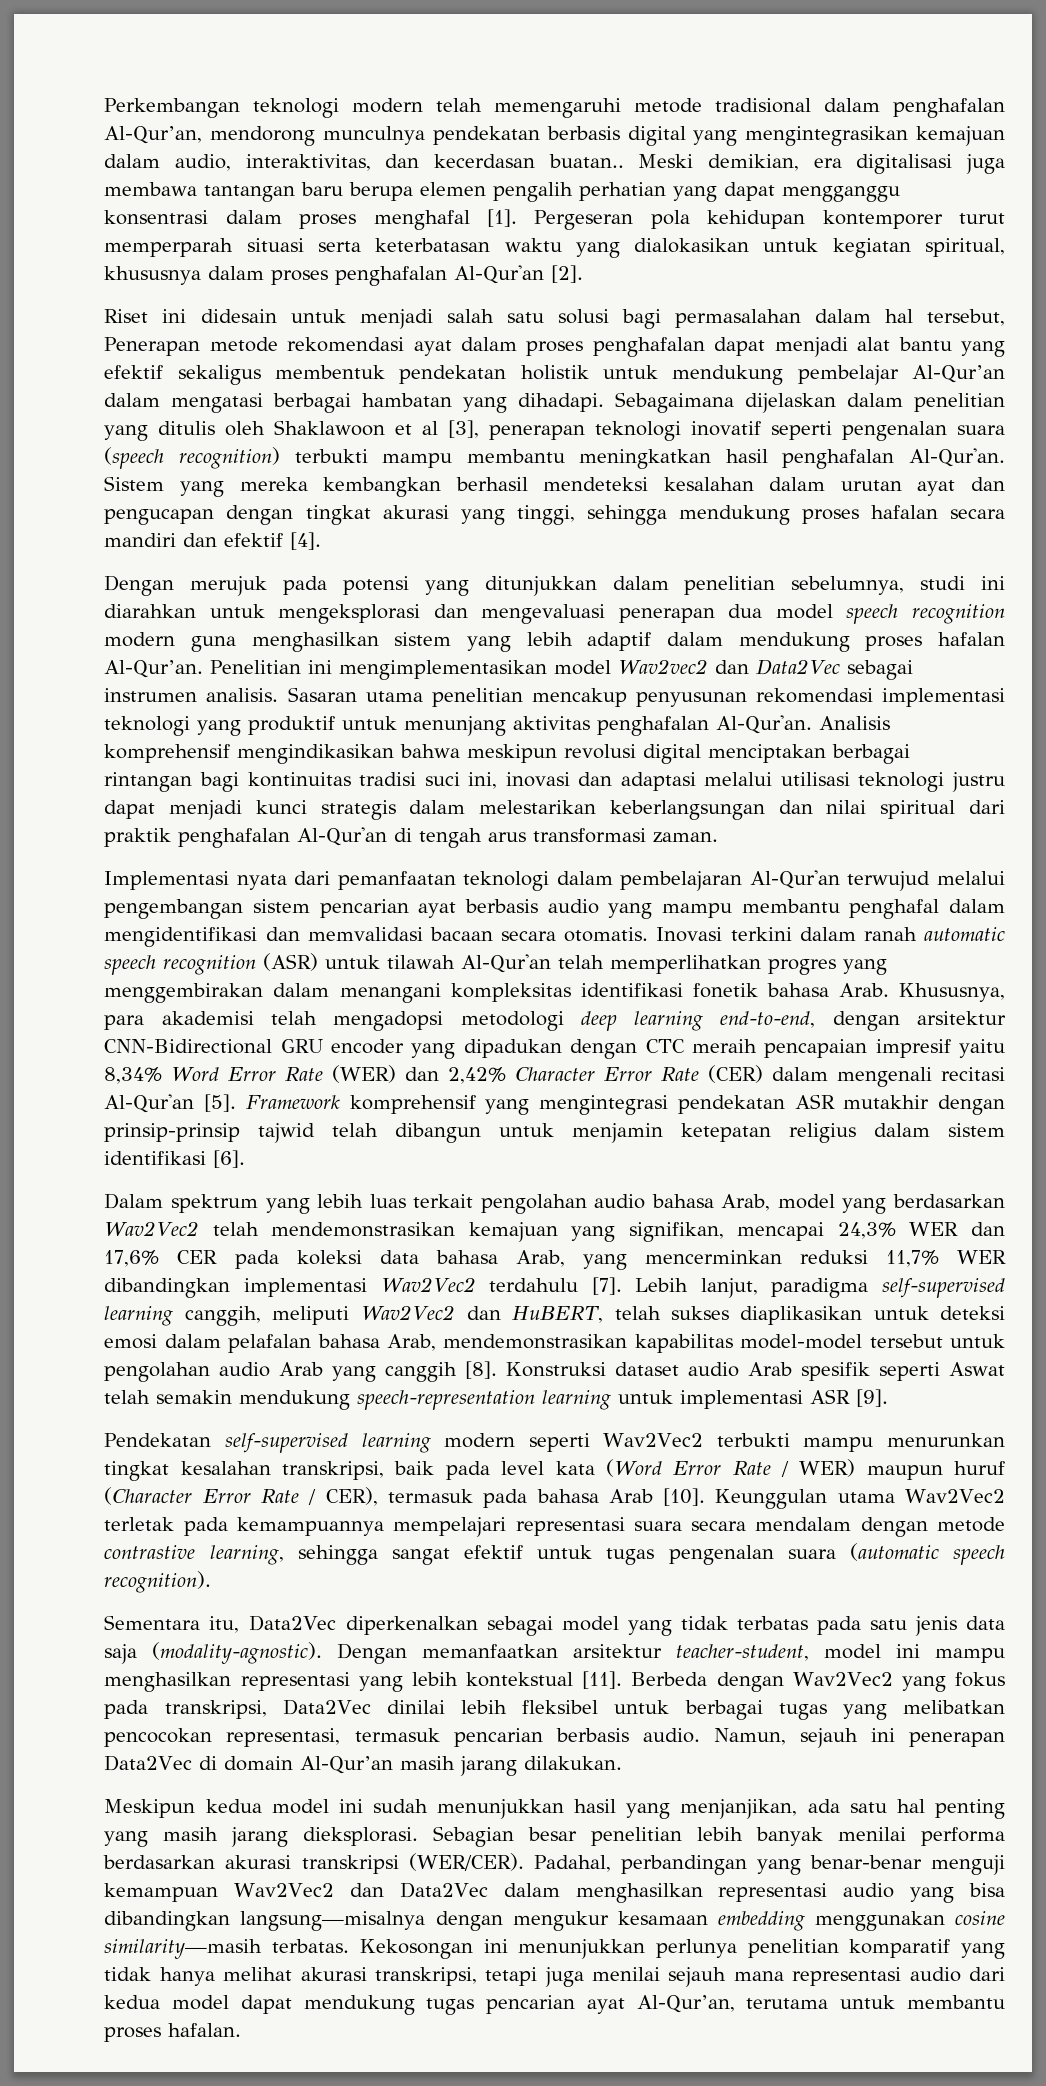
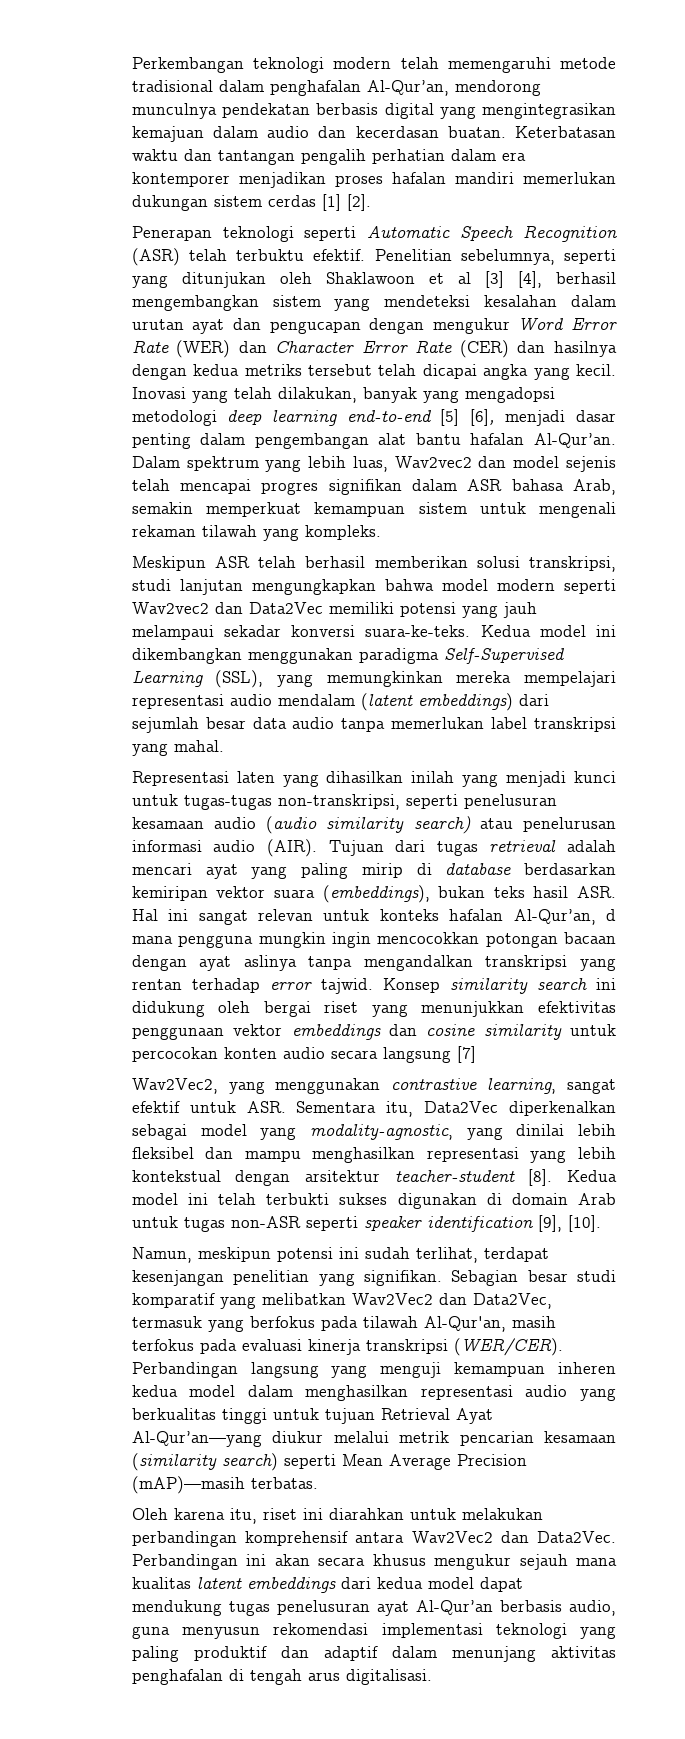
- Perkembangan teknologi modern telah memengaruhi metode tradisional dalam penghafalan Al-Qur’an, mendorong munculnya pendekatan berbasis digital yang mengintegrasikan kemajuan dalam audio, interaktivitas, dan kecerdasan buatan.. Meski demikian, era digitalisasi juga membawa tantangan baru berupa elemen pengalih perhatian yang dapat mengganggu konsentrasi dalam proses menghafal [1]. Pergeseran pola kehidupan kontemporer turut memperparah situasi serta keterbatasan waktu yang dialokasikan untuk kegiatan spiritual, khususnya dalam proses penghafalan Al-Qur'an [2].
- Riset ini didesain untuk menjadi salah satu solusi bagi permasalahan dalam hal tersebut, Penerapan metode rekomendasi ayat dalam proses penghafalan dapat menjadi alat bantu yang efektif sekaligus membentuk pendekatan holistik untuk mendukung pembelajar Al-Qur’an dalam mengatasi berbagai hambatan yang dihadapi. Sebagaimana dijelaskan dalam penelitian yang ditulis oleh Shaklawoon et al [3], penerapan teknologi inovatif seperti pengenalan suara (speech recognition) terbukti mampu membantu meningkatkan hasil penghafalan Al-Qur'an. Sistem yang mereka kembangkan berhasil mendeteksi kesalahan dalam urutan ayat dan pengucapan dengan tingkat akurasi yang tinggi, sehingga mendukung proses hafalan secara mandiri dan efektif [4].
- Dengan merujuk pada potensi yang ditunjukkan dalam penelitian sebelumnya, studi ini diarahkan untuk mengeksplorasi dan mengevaluasi penerapan dua model speech recognition modern guna menghasilkan sistem yang lebih adaptif dalam mendukung proses hafalan Al-Qur’an. Penelitian ini mengimplementasikan model Wav2vec2 dan Data2Vec sebagai instrumen analisis. Sasaran utama penelitian mencakup penyusunan rekomendasi implementasi teknologi yang produktif untuk menunjang aktivitas penghafalan Al-Qur'an. Analisis komprehensif mengindikasikan bahwa meskipun revolusi digital menciptakan berbagai rintangan bagi kontinuitas tradisi suci ini, inovasi dan adaptasi melalui utilisasi teknologi justru dapat menjadi kunci strategis dalam melestarikan keberlangsungan dan nilai spiritual dari praktik penghafalan Al-Qur'an di tengah arus transformasi zaman.
- Implementasi nyata dari pemanfaatan teknologi dalam pembelajaran Al-Qur'an terwujud melalui pengembangan sistem pencarian ayat berbasis audio yang mampu membantu penghafal dalam mengidentifikasi dan memvalidasi bacaan secara otomatis. Inovasi terkini dalam ranah automatic speech recognition (ASR) untuk tilawah Al-Qur'an telah memperlihatkan progres yang menggembirakan dalam menangani kompleksitas identifikasi fonetik bahasa Arab. Khususnya, para akademisi telah mengadopsi metodologi deep learning end-to-end, dengan arsitektur CNN-Bidirectional GRU encoder yang dipadukan dengan CTC meraih pencapaian impresif yaitu 8,34% Word Error Rate (WER) dan 2,42% Character Error Rate (CER) dalam mengenali recitasi Al-Qur'an [5]. Framework komprehensif yang mengintegrasi pendekatan ASR mutakhir dengan prinsip-prinsip tajwid telah dibangun untuk menjamin ketepatan religius dalam sistem identifikasi [6].
- Dalam spektrum yang lebih luas terkait pengolahan audio bahasa Arab, model yang berdasarkan Wav2Vec2 telah mendemonstrasikan kemajuan yang signifikan, mencapai 24,3% WER dan 17,6% CER pada koleksi data bahasa Arab, yang mencerminkan reduksi 11,7% WER dibandingkan implementasi Wav2Vec2 terdahulu [7]. Lebih lanjut, paradigma self-supervised learning canggih, meliputi Wav2Vec2 dan HuBERT, telah sukses diaplikasikan untuk deteksi emosi dalam pelafalan bahasa Arab, mendemonstrasikan kapabilitas model-model tersebut untuk pengolahan audio Arab yang canggih [8]. Konstruksi dataset audio Arab spesifik seperti Aswat telah semakin mendukung speech-representation learning untuk implementasi ASR [9].
- Pendekatan self-supervised learning modern seperti Wav2Vec2 terbukti mampu menurunkan tingkat kesalahan transkripsi, baik pada level kata (Word Error Rate / WER) maupun huruf (Character Error Rate / CER), termasuk pada bahasa Arab [10]. Keunggulan utama Wav2Vec2 terletak pada kemampuannya mempelajari representasi suara secara mendalam dengan metode contrastive learning, sehingga sangat efektif untuk tugas pengenalan suara (automatic speech recognition).
- Sementara itu, Data2Vec diperkenalkan sebagai model yang tidak terbatas pada satu jenis data saja (modality-agnostic). Dengan memanfaatkan arsitektur teacher-student, model ini mampu menghasilkan representasi yang lebih kontekstual [11]. Berbeda dengan Wav2Vec2 yang fokus pada transkripsi, Data2Vec dinilai lebih fleksibel untuk berbagai tugas yang melibatkan pencocokan representasi, termasuk pencarian berbasis audio. Namun, sejauh ini penerapan Data2Vec di domain Al-Qur’an masih jarang dilakukan.
- Meskipun kedua model ini sudah menunjukkan hasil yang menjanjikan, ada satu hal penting yang masih jarang dieksplorasi. Sebagian besar penelitian lebih banyak menilai performa berdasarkan akurasi transkripsi (WER/CER). Padahal, perbandingan yang benar-benar menguji kemampuan Wav2Vec2 dan Data2Vec dalam menghasilkan representasi audio yang bisa dibandingkan langsung—misalnya dengan mengukur kesamaan embedding menggunakan cosine similarity—masih terbatas. Kekosongan ini menunjukkan perlunya penelitian komparatif yang tidak hanya melihat akurasi transkripsi, tetapi juga menilai sejauh mana representasi audio dari kedua model dapat mendukung tugas pencarian ayat Al-Qur’an, terutama untuk membantu proses hafalan.
+ Perkembangan teknologi modern telah memengaruhi metode tradisional dalam penghafalan Al-Qur’an, mendorong munculnya pendekatan berbasis digital yang mengintegrasikan kemajuan dalam audio dan kecerdasan buatan. Keterbatasan waktu dan tantangan pengalih perhatian dalam era kontemporer menjadikan proses hafalan mandiri memerlukan dukungan sistem cerdas [1] [2].
+ Penerapan teknologi seperti Automatic Speech Recognition (ASR) telah terbuktu efektif. Penelitian sebelumnya, seperti yang ditunjukan oleh Shaklawoon et al [3] [4], berhasil mengembangkan sistem yang mendeteksi kesalahan dalam urutan ayat dan pengucapan dengan mengukur Word Error Rate (WER) dan Character Error Rate (CER) dan hasilnya dengan kedua metriks tersebut telah dicapai angka yang kecil. Inovasi yang telah dilakukan, banyak yang mengadopsi metodologi deep learning end-to-end [5] [6], menjadi dasar penting dalam pengembangan alat bantu hafalan Al-Qur’an. Dalam spektrum yang lebih luas, Wav2vec2 dan model sejenis telah mencapai progres signifikan dalam ASR bahasa Arab, semakin memperkuat kemampuan sistem untuk mengenali rekaman tilawah yang kompleks.
+ Meskipun ASR telah berhasil memberikan solusi transkripsi, studi lanjutan mengungkapkan bahwa model modern seperti Wav2vec2 dan Data2Vec memiliki potensi yang jauh melampaui sekadar konversi suara-ke-teks. Kedua model ini dikembangkan menggunakan paradigma Self-Supervised Learning (SSL), yang memungkinkan mereka mempelajari representasi audio mendalam (latent embeddings) dari sejumlah besar data audio tanpa memerlukan label transkripsi yang mahal.
+ Representasi laten yang dihasilkan inilah yang menjadi kunci untuk tugas-tugas non-transkripsi, seperti penelusuran kesamaan audio (audio similarity search) atau penelurusan informasi audio (AIR). Tujuan dari tugas retrieval adalah mencari ayat yang paling mirip di database berdasarkan kemiripan vektor suara (embeddings), bukan teks hasil ASR. Hal ini sangat relevan untuk konteks hafalan Al-Qur’an, d mana pengguna mungkin ingin mencocokkan potongan bacaan dengan ayat aslinya tanpa mengandalkan transkripsi yang rentan terhadap error tajwid. Konsep similarity search ini didukung oleh bergai riset yang menunjukkan efektivitas penggunaan vektor embeddings dan cosine similarity untuk percocokan konten audio secara langsung [7]
+ Wav2Vec2, yang menggunakan contrastive learning, sangat efektif untuk ASR. Sementara itu, Data2Vec diperkenalkan sebagai model yang modality-agnostic, yang dinilai lebih fleksibel dan mampu menghasilkan representasi yang lebih kontekstual dengan arsitektur teacher-student [8]. Kedua model ini telah terbukti sukses digunakan di domain Arab untuk tugas non-ASR seperti speaker identification [9], [10].
+ Namun, meskipun potensi ini sudah terlihat, terdapat kesenjangan penelitian yang signifikan. Sebagian besar studi komparatif yang melibatkan Wav2Vec2 dan Data2Vec, termasuk yang berfokus pada tilawah Al-Qur'an, masih terfokus pada evaluasi kinerja transkripsi (WER/CER). Perbandingan langsung yang menguji kemampuan inheren kedua model dalam menghasilkan representasi audio yang berkualitas tinggi untuk tujuan Retrieval Ayat Al-Qur’an—yang diukur melalui metrik pencarian kesamaan (similarity search) seperti Mean Average Precision (mAP)—masih terbatas.
+ Oleh karena itu, riset ini diarahkan untuk melakukan perbandingan komprehensif antara Wav2Vec2 dan Data2Vec. Perbandingan ini akan secara khusus mengukur sejauh mana kualitas latent embeddings dari kedua model dapat mendukung tugas penelusuran ayat Al-Qur’an berbasis audio, guna menyusun rekomendasi implementasi teknologi yang paling produktif dan adaptif dalam menunjang aktivitas penghafalan di tengah arus digitalisasi.

